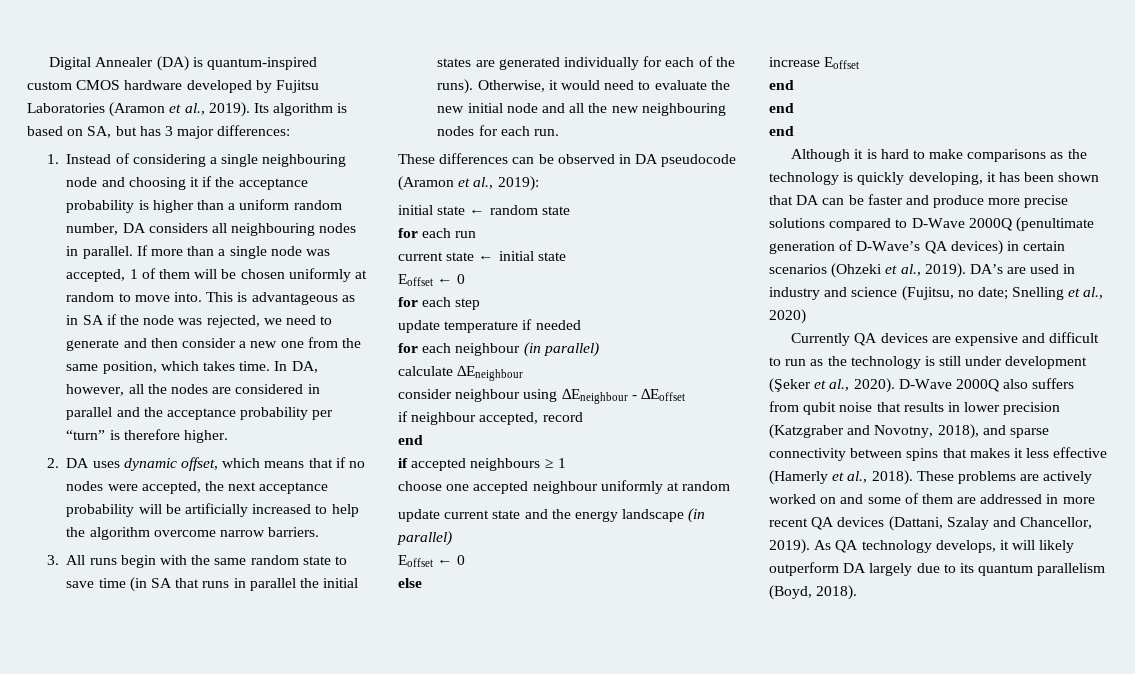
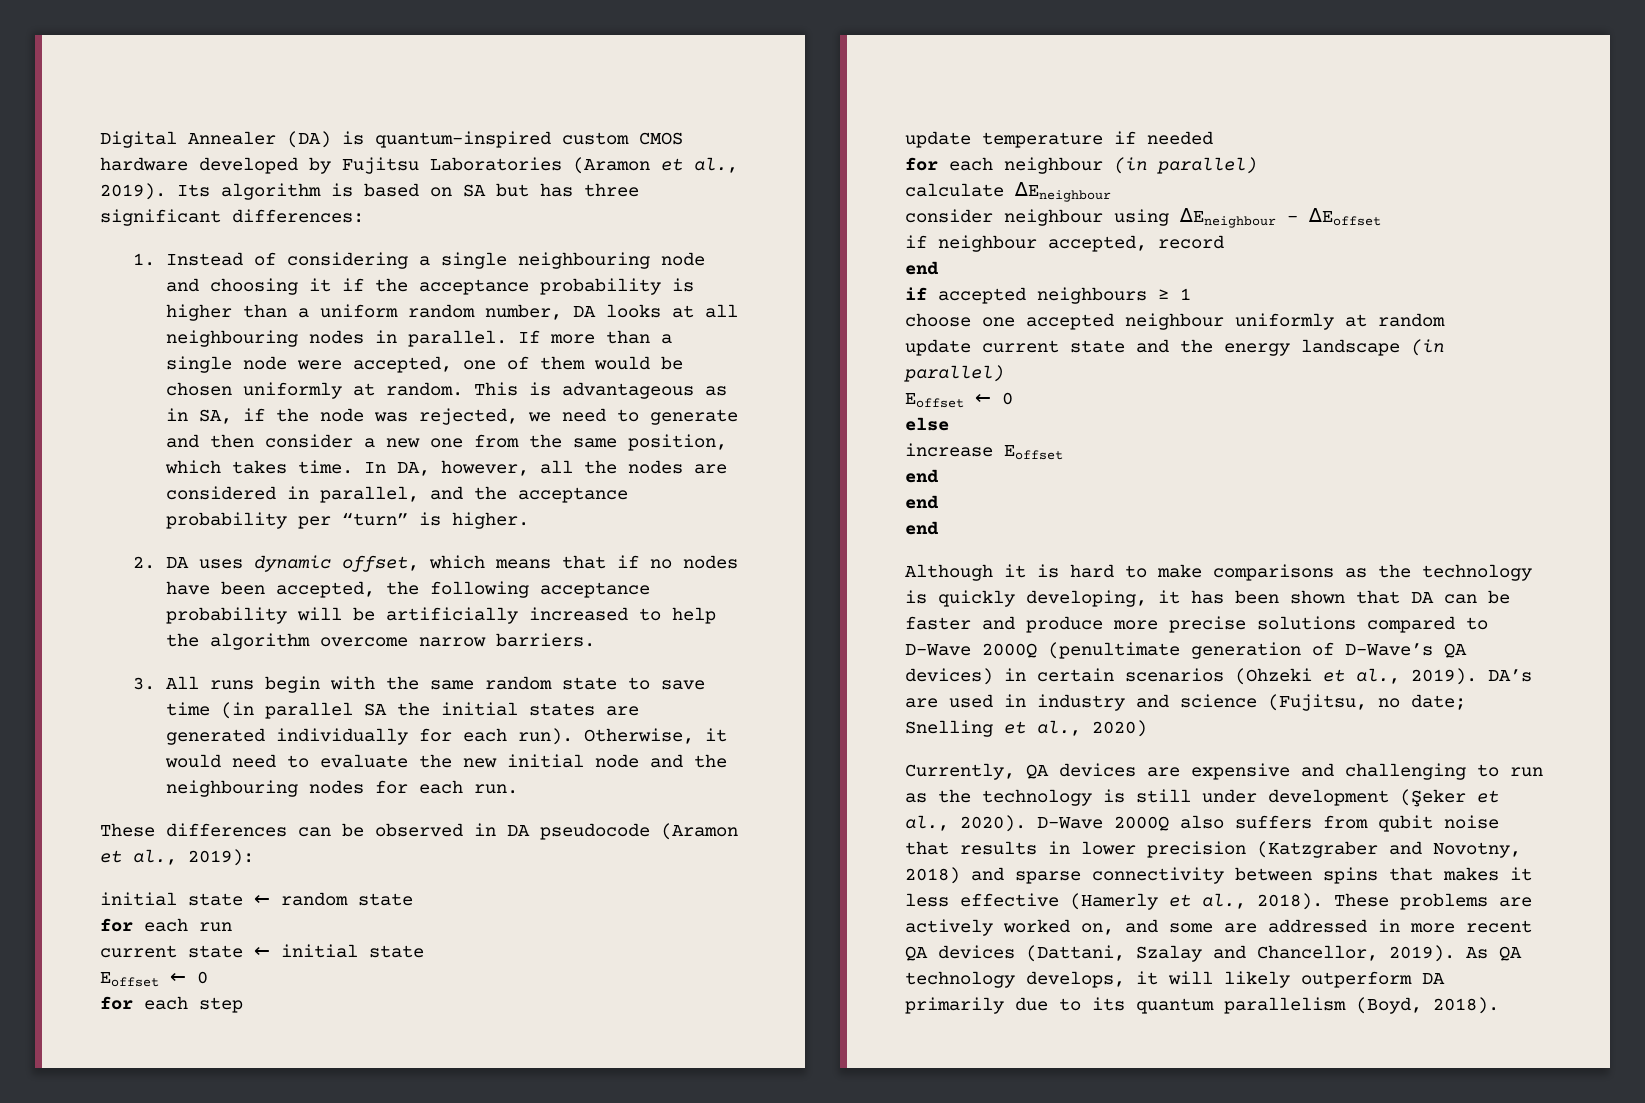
- Its algorithm is based on SA, but has 3 major differences:
+ Its algorithm is based on SA but has three significant differences:
- 1. Instead of considering a single neighbouring node and choosing it if the acceptance probability is higher than a uniform random number, DA considers all neighbouring nodes in parallel.
+ 1. Instead of considering a single neighbouring node and choosing it if the acceptance probability is higher than a uniform random number, DA looks at all neighbouring nodes in parallel.
- If more than a single node was accepted, 1 of them will be chosen uniformly at random to move into.
+ If more than a single node were accepted, one of them would be chosen uniformly at random.
- This is advantageous as in SA if the node was rejected, we need to generate and then consider a new one from the same position, which takes time.
+ This is advantageous as in SA, if the node was rejected, we need to generate and then consider a new one from the same position, which takes time.
- In DA, however, all the nodes are considered in parallel and the acceptance probability per “turn” is therefore higher.
+ In DA, however, all the nodes are considered in parallel, and the acceptance probability per “turn” is higher.
- 2. DA uses dynamic offset, which means that if no nodes were accepted, the next acceptance probability will be artificially increased to help the algorithm overcome narrow barriers.
+ 2. DA uses dynamic offset, which means that if no nodes have been accepted, the following acceptance probability will be artificially increased to help the algorithm overcome narrow barriers.
- 3. All runs begin with the same random state to save time (in SA that runs in parallel the initial states are generated individually for each of the runs).
+ 3. All runs begin with the same random state to save time (in parallel SA the initial states are generated individually for each run).
- Otherwise, it would need to evaluate the new initial node and all the new neighbouring nodes for each run.
+ Otherwise, it would need to evaluate the new initial node and the neighbouring nodes for each run.
- Currently QA devices are expensive and difficult to run as the technology is still under development (Şeker et al., 2020).
+ Currently, QA devices are expensive and challenging to run as the technology is still under development (Şeker et al., 2020).
- D-Wave 2000Q also suffers from qubit noise that results in lower precision (Katzgraber and Novotny, 2018), and sparse connectivity between spins that makes it less effective (Hamerly et al., 2018).
+ D-Wave 2000Q also suffers from qubit noise that results in lower precision (Katzgraber and Novotny, 2018) and sparse connectivity between spins that makes it less effective (Hamerly et al., 2018).
- These problems are actively worked on and some of them are addressed in more recent QA devices (Dattani, Szalay and Chancellor, 2019).
+ These problems are actively worked on, and some are addressed in more recent QA devices (Dattani, Szalay and Chancellor, 2019).
- As QA technology develops, it will likely outperform DA largely due to its quantum parallelism (Boyd, 2018).
+ As QA technology develops, it will likely outperform DA primarily due to its quantum parallelism (Boyd, 2018).

